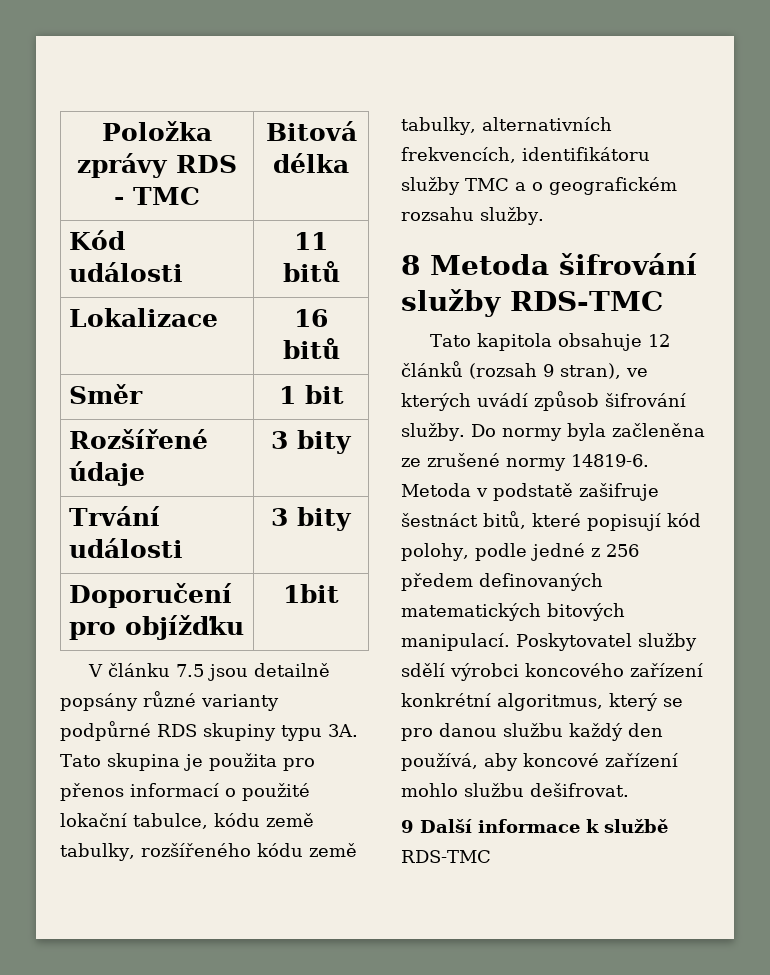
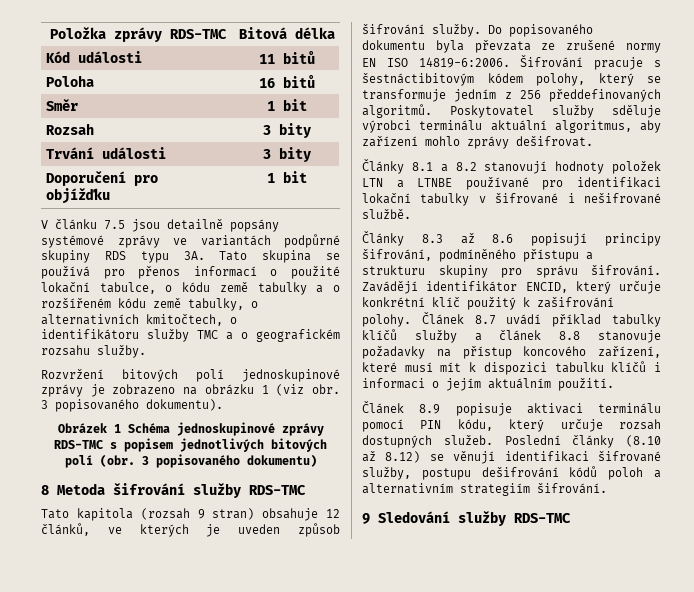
- Položka zprávy RDS - TMC | Bitová délka
+ Položka zprávy RDS-TMC | Bitová délka
- Lokalizace | 16 bitů
+ Poloha | 16 bitů
- Rozšířené údaje | 3 bity
+ Rozsah | 3 bity
- Doporučení pro objížďku | 1bit
+ Doporučení pro objížďku | 1 bit
- V článku 7.5 jsou detailně popsány různé varianty podpůrné RDS skupiny typu 3A.
+ V článku 7.5 jsou detailně popsány systémové zprávy ve variantách podpůrné skupiny RDS typu 3A.
- Tato skupina je použita pro přenos informací o použité lokační tabulce, kódu země tabulky, rozšířeného kódu země tabulky, alternativních frekvencích, identifikátoru služby TMC a o geografickém rozsahu služby.
+ Tato skupina se používá pro přenos informací o použité lokační tabulce, o kódu země tabulky a o rozšířeném kódu země tabulky, o alternativních kmitočtech, o identifikátoru služby TMC a o geografickém rozsahu služby.
+ Rozvržení bitových polí jednoskupinové zprávy je zobrazeno na obrázku 1 (viz obr. 3 popisovaného dokumentu).
+ Obrázek 1 Schéma jednoskupinové zprávy RDS-TMC s popisem jednotlivých bitových polí (obr. 3 popisovaného dokumentu)
- Tato kapitola obsahuje 12 článků (rozsah 9 stran), ve kterých uvádí způsob šifrování služby. Do normy byla začleněna ze zrušené normy 14819-6. Metoda v podstatě zašifruje šestnáct bitů, které popisují kód polohy, podle jedné z 256 předem definovaných matematických bitových manipulací. Poskytovatel služby sdělí výrobci koncového zařízení konkrétní algoritmus, který se pro danou službu každý den používá, aby koncové zařízení mohlo službu dešifrovat.
+ Tato kapitola (rozsah 9 stran) obsahuje 12 článků, ve kterých je uveden způsob šifrování služby. Do popisovaného dokumentu byla převzata ze zrušené normy EN ISO 14819-6:2006. Šifrování pracuje s šestnáctibitovým kódem polohy, který se transformuje jedním z 256 předdefinovaných algoritmů. Poskytovatel služby sděluje výrobci terminálu aktuální algoritmus, aby zařízení mohlo zprávy dešifrovat.
- 9 Další informace k službě RDS-TMC
+ Články 8.1 a 8.2 stanovují hodnoty položek LTN a LTNBE používané pro identifikaci lokační tabulky v šifrované i nešifrované službě.
+ Články 8.3 až 8.6 popisují principy šifrování, podmíněného přístupu a strukturu skupiny pro správu šifrování. Zavádějí identifikátor ENCID, který určuje konkrétní klíč použitý k zašifrování polohy. Článek 8.7 uvádí příklad tabulky klíčů služby a článek 8.8 stanovuje požadavky na přístup koncového zařízení, které musí mít k dispozici tabulku klíčů i informaci o jejím aktuálním použití.
+ Článek 8.9 popisuje aktivaci terminálu pomocí PIN kódu, který určuje rozsah dostupných služeb. Poslední články (8.10 až 8.12) se věnují identifikaci šifrované služby, postupu dešifrování kódů poloh a alternativním strategiím šifrování.
+ 9 Sledování služby RDS-TMC

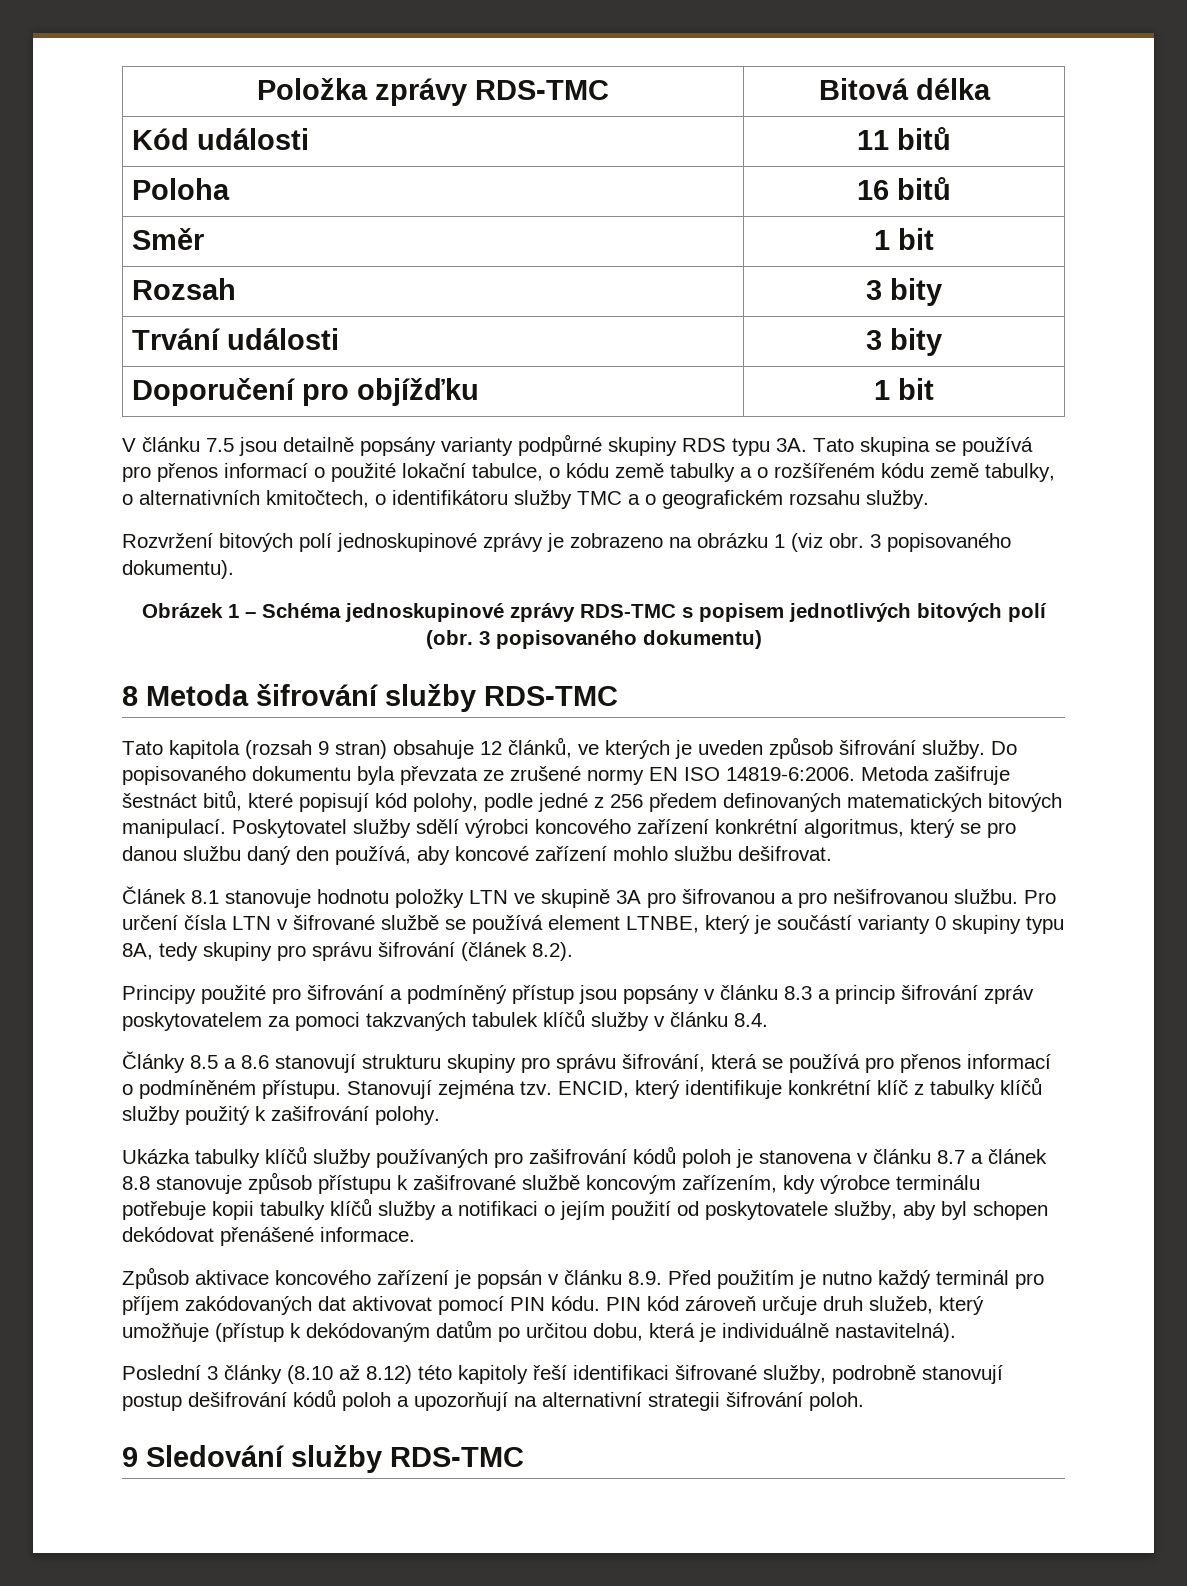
- V článku 7.5 jsou detailně popsány systémové zprávy ve variantách podpůrné skupiny RDS typu 3A.
+ V článku 7.5 jsou detailně popsány varianty podpůrné skupiny RDS typu 3A.
- Obrázek 1 Schéma jednoskupinové zprávy RDS-TMC s popisem jednotlivých bitových polí (obr.
+ Obrázek 1 – Schéma jednoskupinové zprávy RDS-TMC s popisem jednotlivých bitových polí (obr.
- Šifrování pracuje s šestnáctibitovým kódem polohy, který se transformuje jedním z 256 předdefinovaných algoritmů. Poskytovatel služby sděluje výrobci terminálu aktuální algoritmus, aby zařízení mohlo zprávy dešifrovat.
+ Metoda zašifruje šestnáct bitů, které popisují kód polohy, podle jedné z 256 předem definovaných matematických bitových manipulací. Poskytovatel služby sdělí výrobci koncového zařízení konkrétní algoritmus, který se pro danou službu daný den používá, aby koncové zařízení mohlo službu dešifrovat.
- Články 8.1 a 8.2 stanovují hodnoty položek LTN a LTNBE používané pro identifikaci lokační tabulky v šifrované i nešifrované službě.
- Články 8.3 až 8.6 popisují principy šifrování, podmíněného přístupu a strukturu skupiny pro správu šifrování. Zavádějí identifikátor ENCID, který určuje konkrétní klíč použitý k zašifrování polohy. Článek 8.7 uvádí příklad tabulky klíčů služby a článek 8.8 stanovuje požadavky na přístup koncového zařízení, které musí mít k dispozici tabulku klíčů i informaci o jejím aktuálním použití.
- Článek 8.9 popisuje aktivaci terminálu pomocí PIN kódu, který určuje rozsah dostupných služeb. Poslední články (8.10 až 8.12) se věnují identifikaci šifrované služby, postupu dešifrování kódů poloh a alternativním strategiím šifrování.
+ Článek 8.1 stanovuje hodnotu položky LTN ve skupině 3A pro šifrovanou a pro nešifrovanou službu. Pro určení čísla LTN v šifrované službě se používá element LTNBE, který je součástí varianty 0 skupiny typu 8A, tedy skupiny pro správu šifrování (článek 8.2).
+ Principy použité pro šifrování a podmíněný přístup jsou popsány v článku 8.3 a princip šifrování zpráv poskytovatelem za pomoci takzvaných tabulek klíčů služby v článku 8.4.
+ Články 8.5 a 8.6 stanovují strukturu skupiny pro správu šifrování, která se používá pro přenos informací o podmíněném přístupu. Stanovují zejména tzv. ENCID, který identifikuje konkrétní klíč z tabulky klíčů služby použitý k zašifrování polohy.
+ Ukázka tabulky klíčů služby používaných pro zašifrování kódů poloh je stanovena v článku 8.7 a článek 8.8 stanovuje způsob přístupu k zašifrované službě koncovým zařízením, kdy výrobce terminálu potřebuje kopii tabulky klíčů služby a notifikaci o jejím použití od poskytovatele služby, aby byl schopen dekódovat přenášené informace.
+ Způsob aktivace koncového zařízení je popsán v článku 8.9. Před použitím je nutno každý terminál pro příjem zakódovaných dat aktivovat pomocí PIN kódu. PIN kód zároveň určuje druh služeb, který umožňuje (přístup k dekódovaným datům po určitou dobu, která je individuálně nastavitelná).
+ Poslední 3 články (8.10 až 8.12) této kapitoly řeší identifikaci šifrované služby, podrobně stanovují postup dešifrování kódů poloh a upozorňují na alternativní strategii šifrování poloh.

